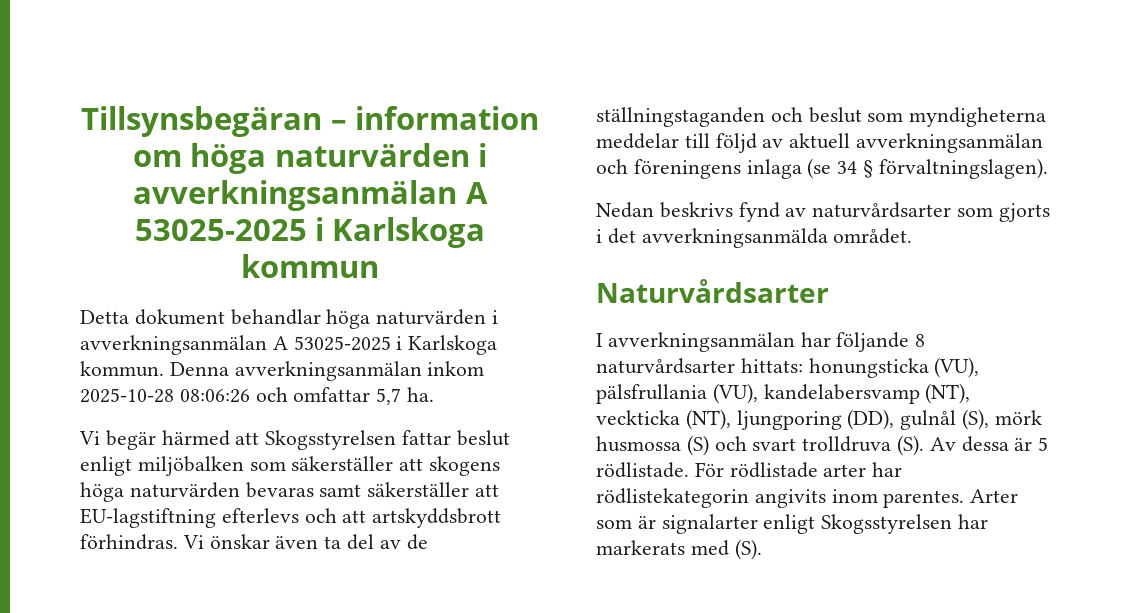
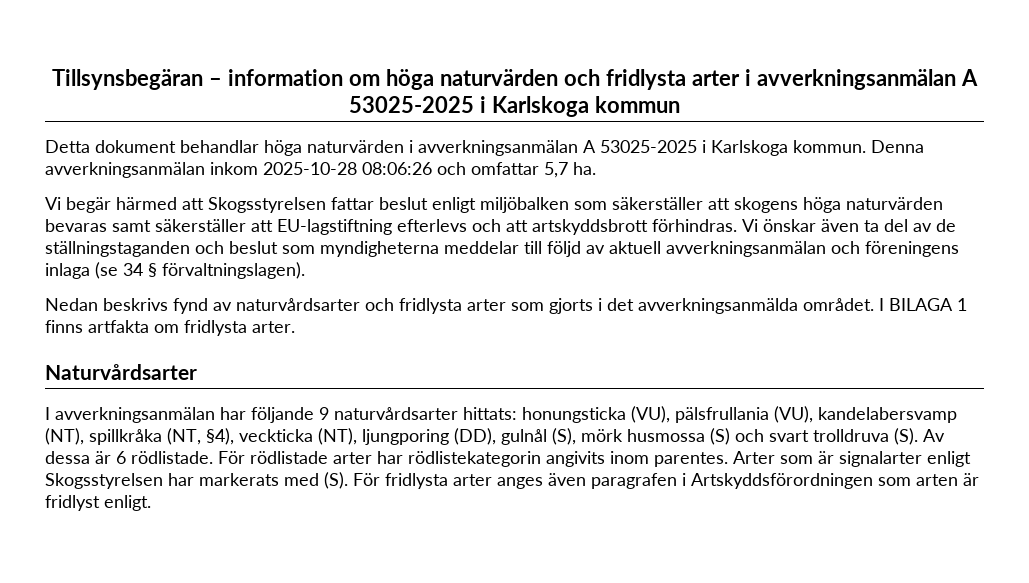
- Tillsynsbegäran – information om höga naturvärden i avverkningsanmälan A 53025-2025 i Karlskoga kommun
+ Tillsynsbegäran – information om höga naturvärden och fridlysta arter i avverkningsanmälan A 53025-2025 i Karlskoga kommun
- Nedan beskrivs fynd av naturvårdsarter som gjorts i det avverkningsanmälda området.
+ Nedan beskrivs fynd av naturvårdsarter och fridlysta arter som gjorts i det avverkningsanmälda området. I BILAGA 1 finns artfakta om fridlysta arter.
- I avverkningsanmälan har följande 8 naturvårdsarter hittats: honungsticka (VU), pälsfrullania (VU), kandelabersvamp (NT), veckticka (NT), ljungporing (DD), gulnål (S), mörk husmossa (S) och svart trolldruva (S). Av dessa är 5 rödlistade.
+ I avverkningsanmälan har följande 9 naturvårdsarter hittats: honungsticka (VU), pälsfrullania (VU), kandelabersvamp (NT), spillkråka (NT, §4), veckticka (NT), ljungporing (DD), gulnål (S), mörk husmossa (S) och svart trolldruva (S). Av dessa är 6 rödlistade.
- Arter som är signalarter enligt Skogsstyrelsen har markerats med (S).
+ Arter som är signalarter enligt Skogsstyrelsen har markerats med (S). För fridlysta arter anges även paragrafen i Artskyddsförordningen som arten är fridlyst enligt.

